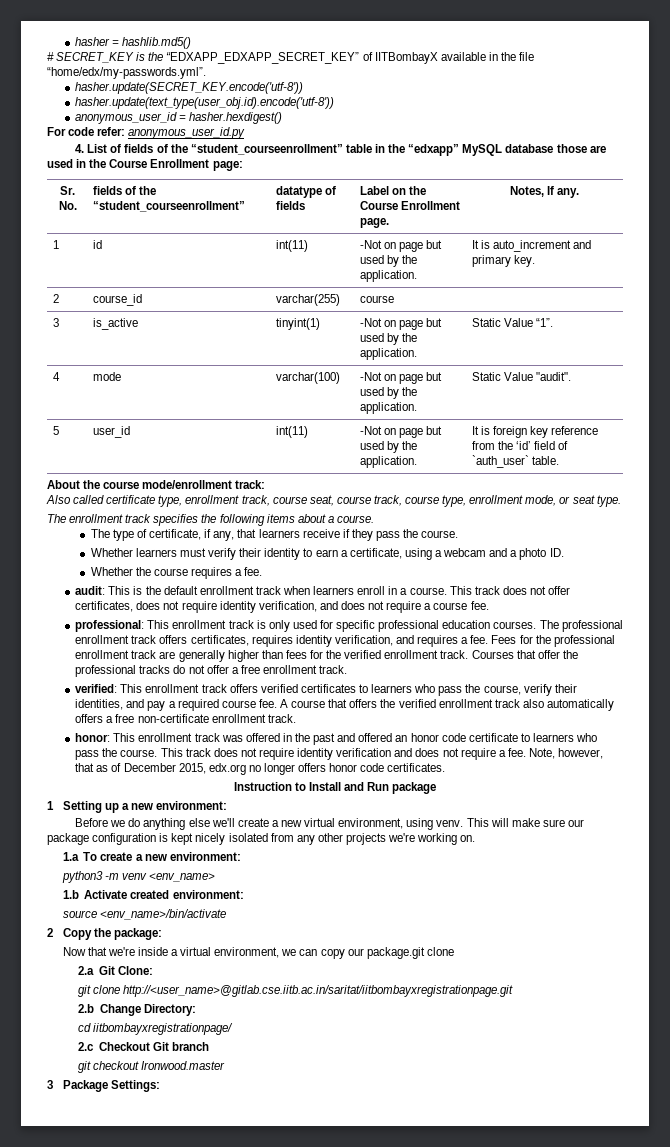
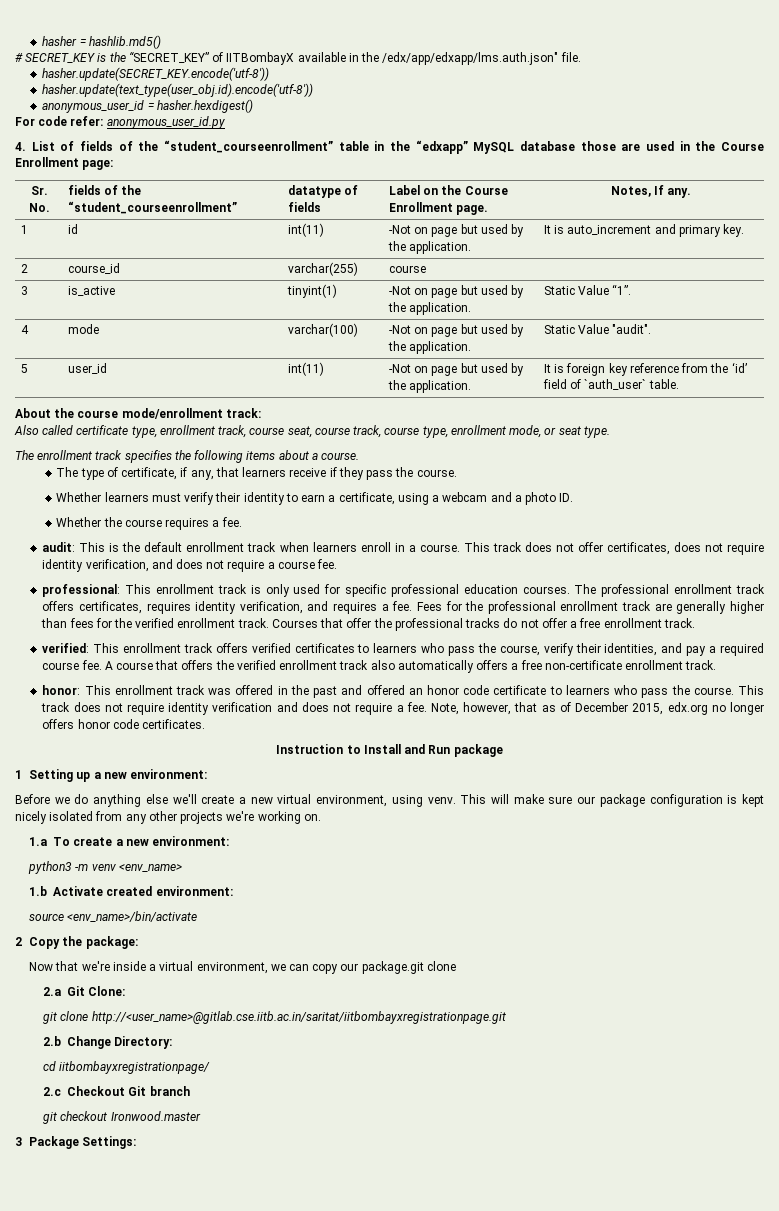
- # SECRET_KEY is the “EDXAPP_EDXAPP_SECRET_KEY” of IITBombayX available in the file “home/edx/my-passwords.yml”.
+ # SECRET_KEY is the “SECRET_KEY” of IITBombayX available in the /edx/app/edxapp/lms.auth.json" file.

